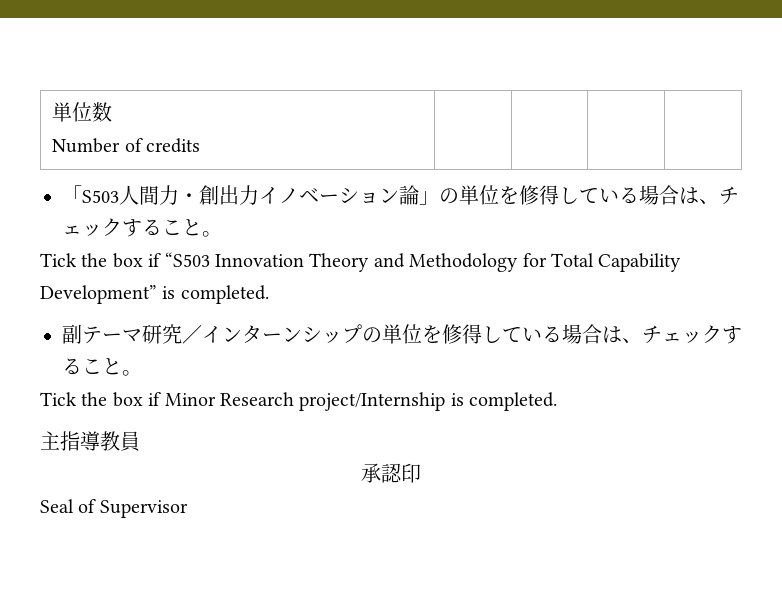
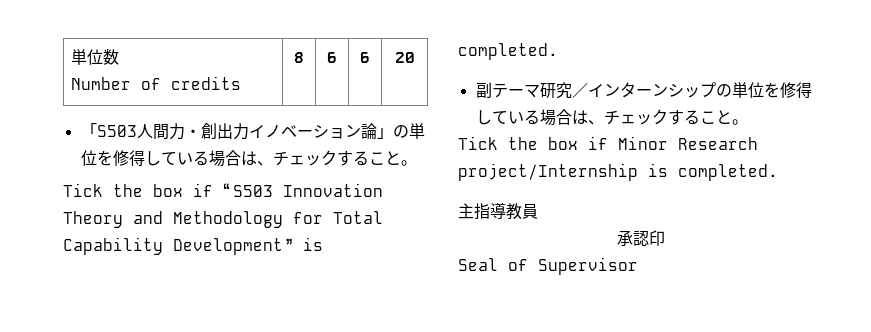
  単位数
- Number of credits | | | |
+ Number of credits | 8 | 6 | 6 | 20

